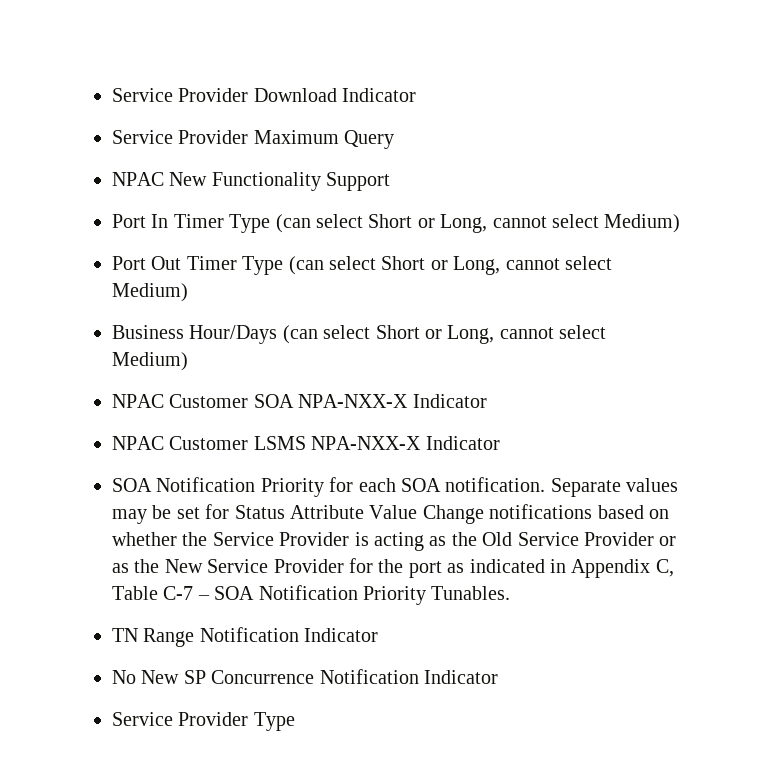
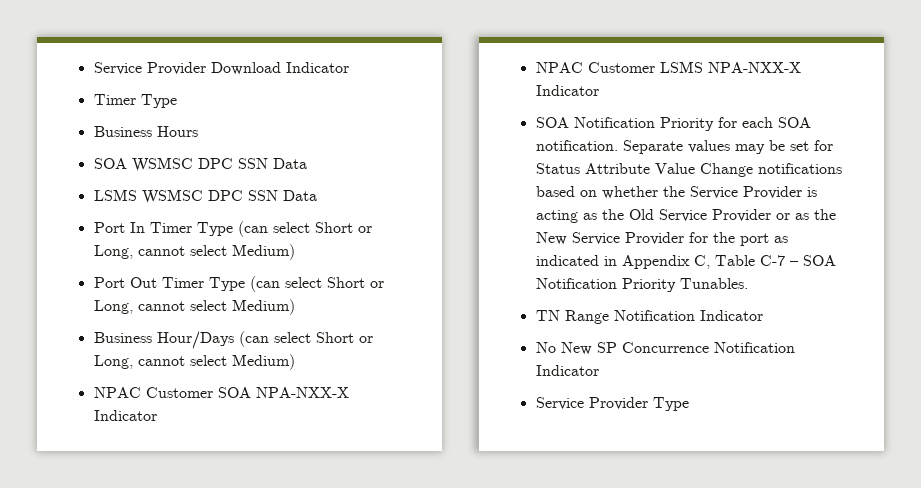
  Service Provider Download Indicator
- Service Provider Maximum Query
- NPAC New Functionality Support
+ Timer Type
+ Business Hours
+ SOA WSMSC DPC SSN Data
+ LSMS WSMSC DPC SSN Data

